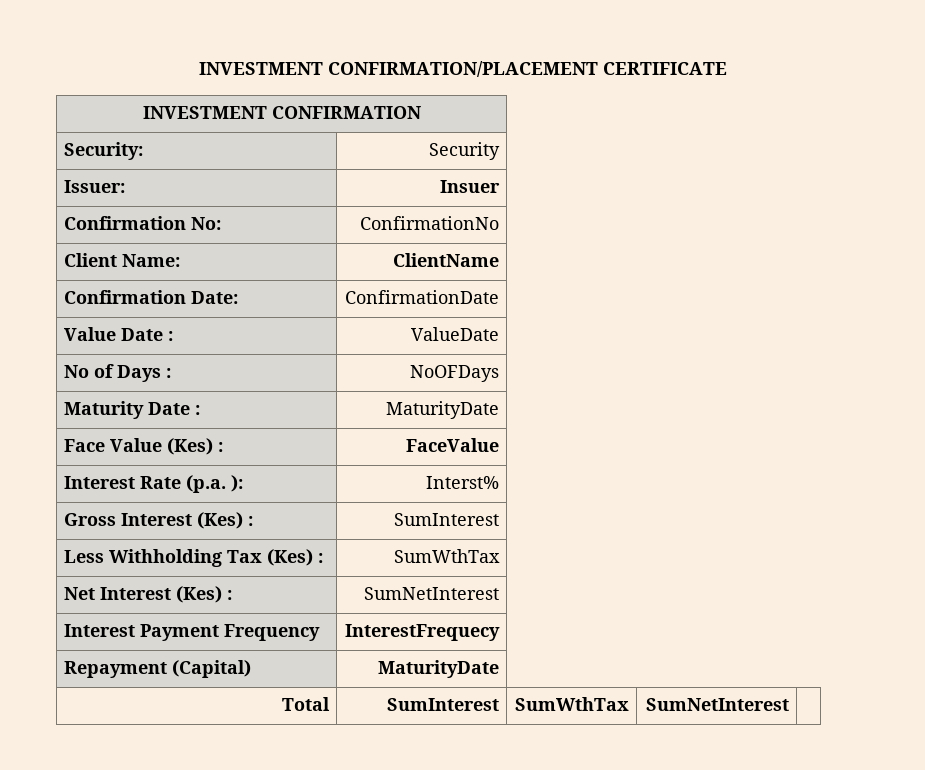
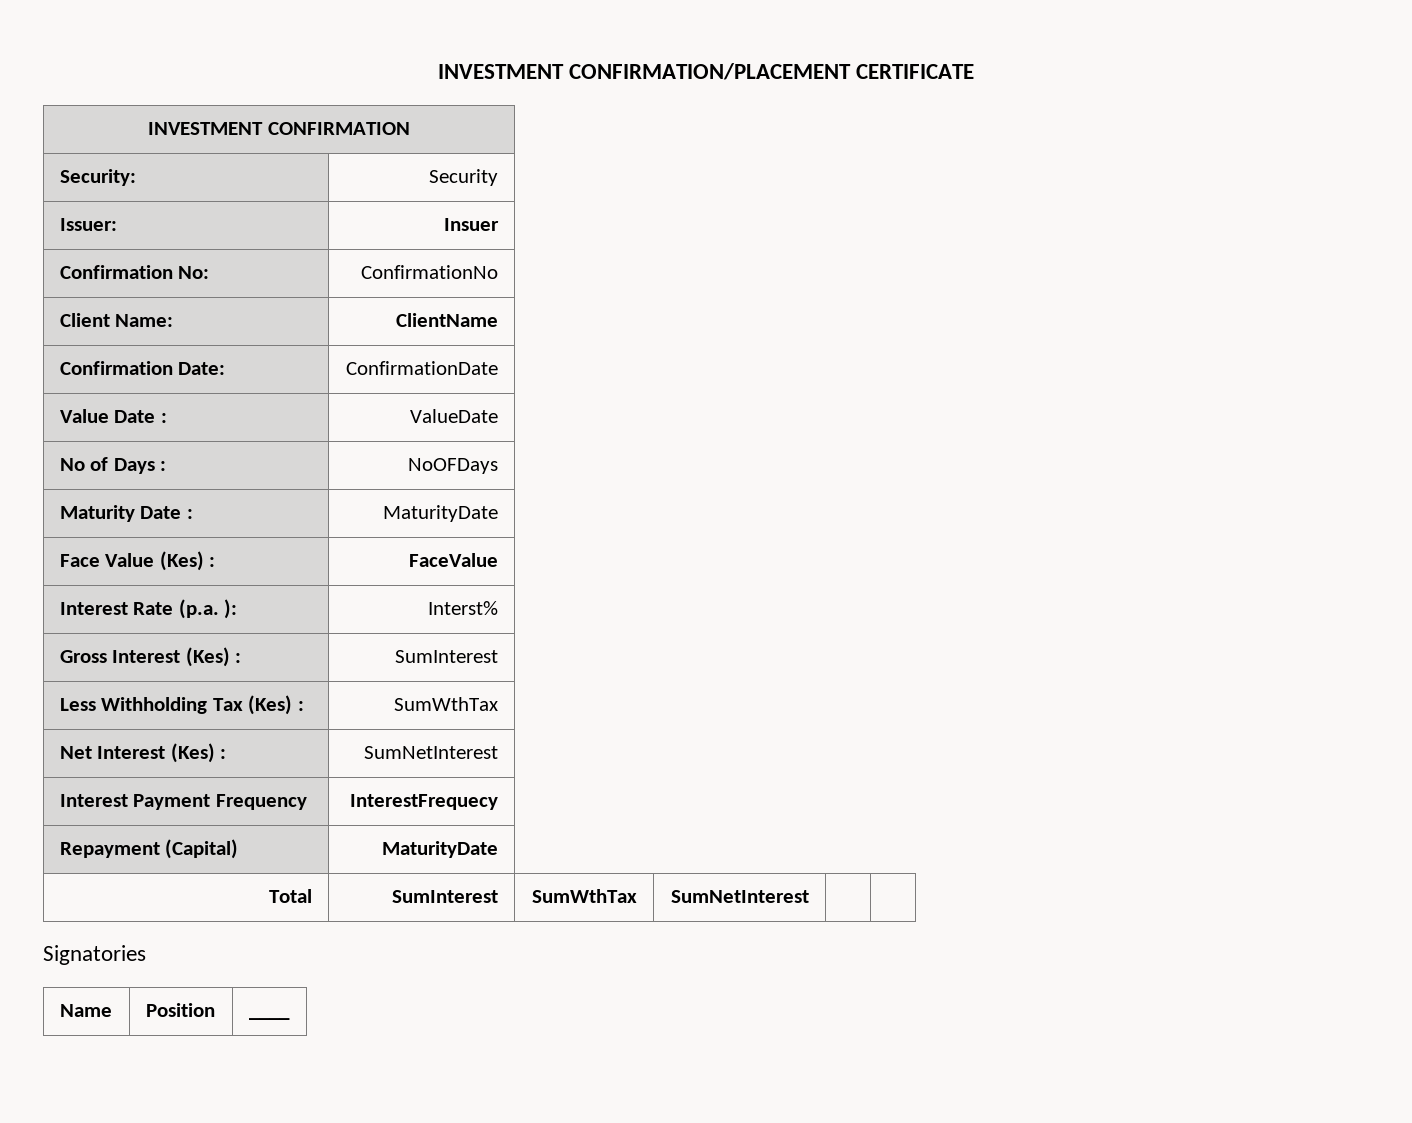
- Total | SumInterest | SumWthTax | SumNetInterest |
+ Total | SumInterest | SumWthTax | SumNetInterest | |
+ Signatories
+ Name | Position | ____

